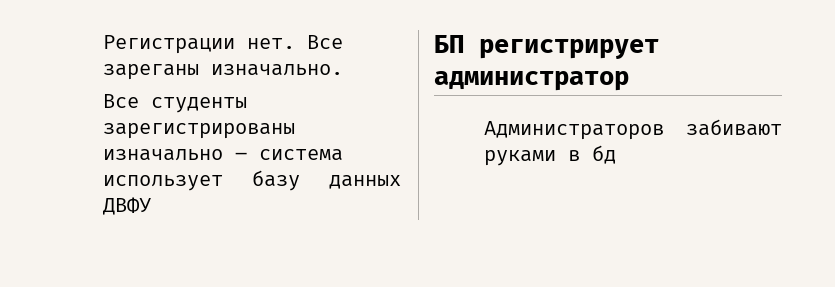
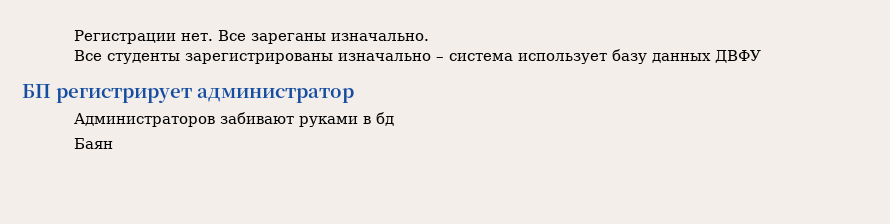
+ Баян

